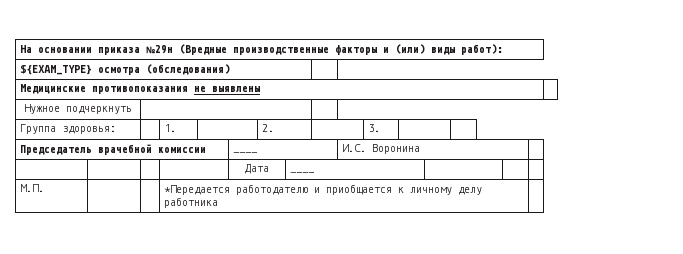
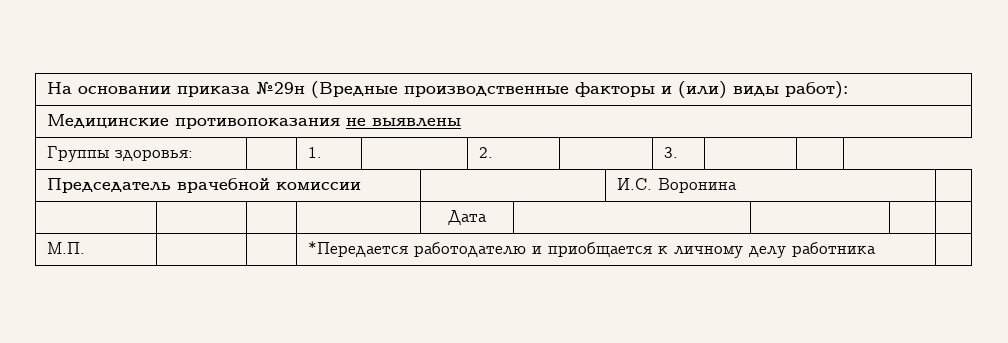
- ${EXAM_TYPE} осмотра (обследования) |
- Медицинские противопоказания не выявлены |
- Нужное подчеркнуть | |
- Группа здоровья: | | 1. | | 2. | | 3. | |
+ Медицинские противопоказания не выявлены
+ Группы здоровья: | | 1. | | 2. | | 3. | |
- Председатель врачебной комиссии | ____ | И.С. Воронина |
+ Председатель врачебной комиссии | | И.С. Воронина |
- | | | | Дата | ____ | | |
+ | | | | Дата | | | |

